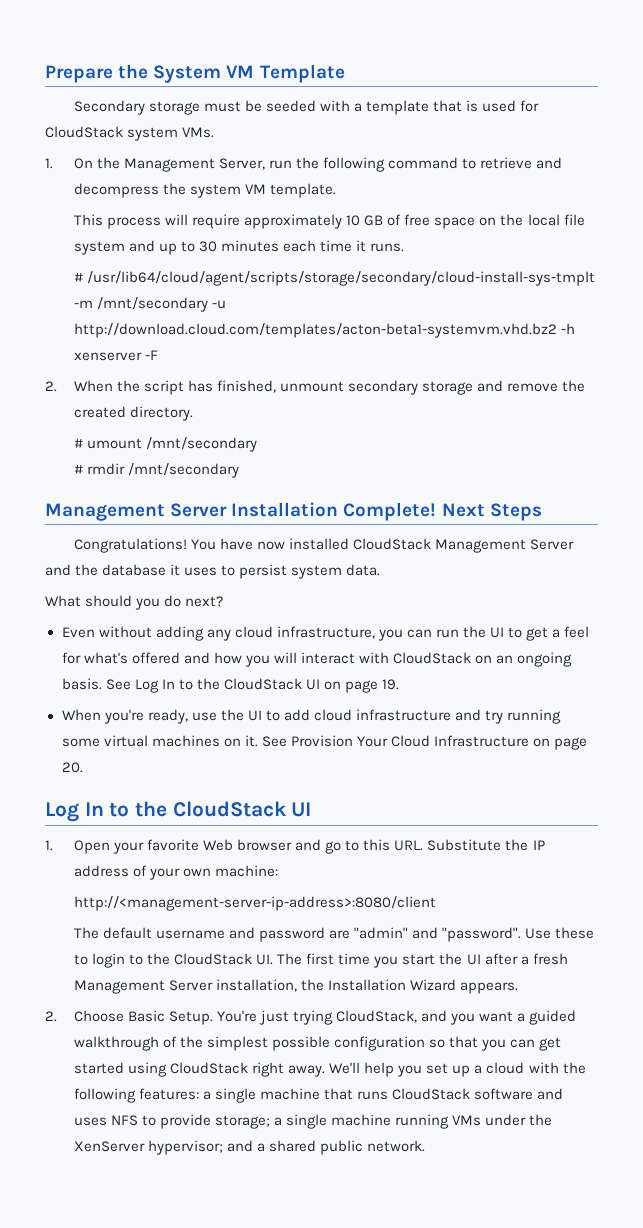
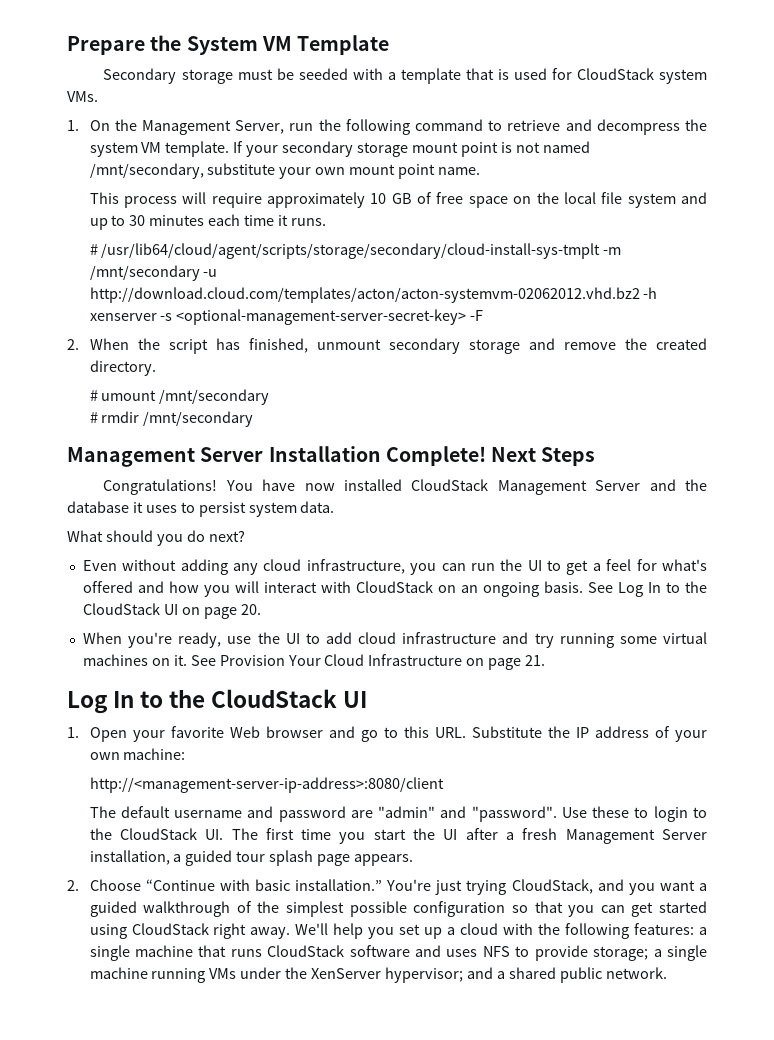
+ If your secondary storage mount point is not named /mnt/secondary, substitute your own mount point name.
- # /usr/lib64/cloud/agent/scripts/storage/secondary/cloud-install-sys-tmplt -m /mnt/secondary -u http://download.cloud.com/templates/acton-beta1-systemvm.vhd.bz2 -h xenserver -F
+ # /usr/lib64/cloud/agent/scripts/storage/secondary/cloud-install-sys-tmplt -m /mnt/secondary -u http://download.cloud.com/templates/acton/acton-systemvm-02062012.vhd.bz2 -h xenserver -s <optional-management-server-secret-key> -F
- See Log In to the CloudStack UI on page 19.
+ See Log In to the CloudStack UI on page 20.
- See Provision Your Cloud Infrastructure on page 20.
+ See Provision Your Cloud Infrastructure on page 21.
- Use these to login to the CloudStack UI. The first time you start the UI after a fresh Management Server installation, the Installation Wizard appears.
+ Use these to login to the CloudStack UI. The first time you start the UI after a fresh Management Server installation, a guided tour splash page appears.
- 2. Choose Basic Setup.
+ 2. Choose “Continue with basic installation.”

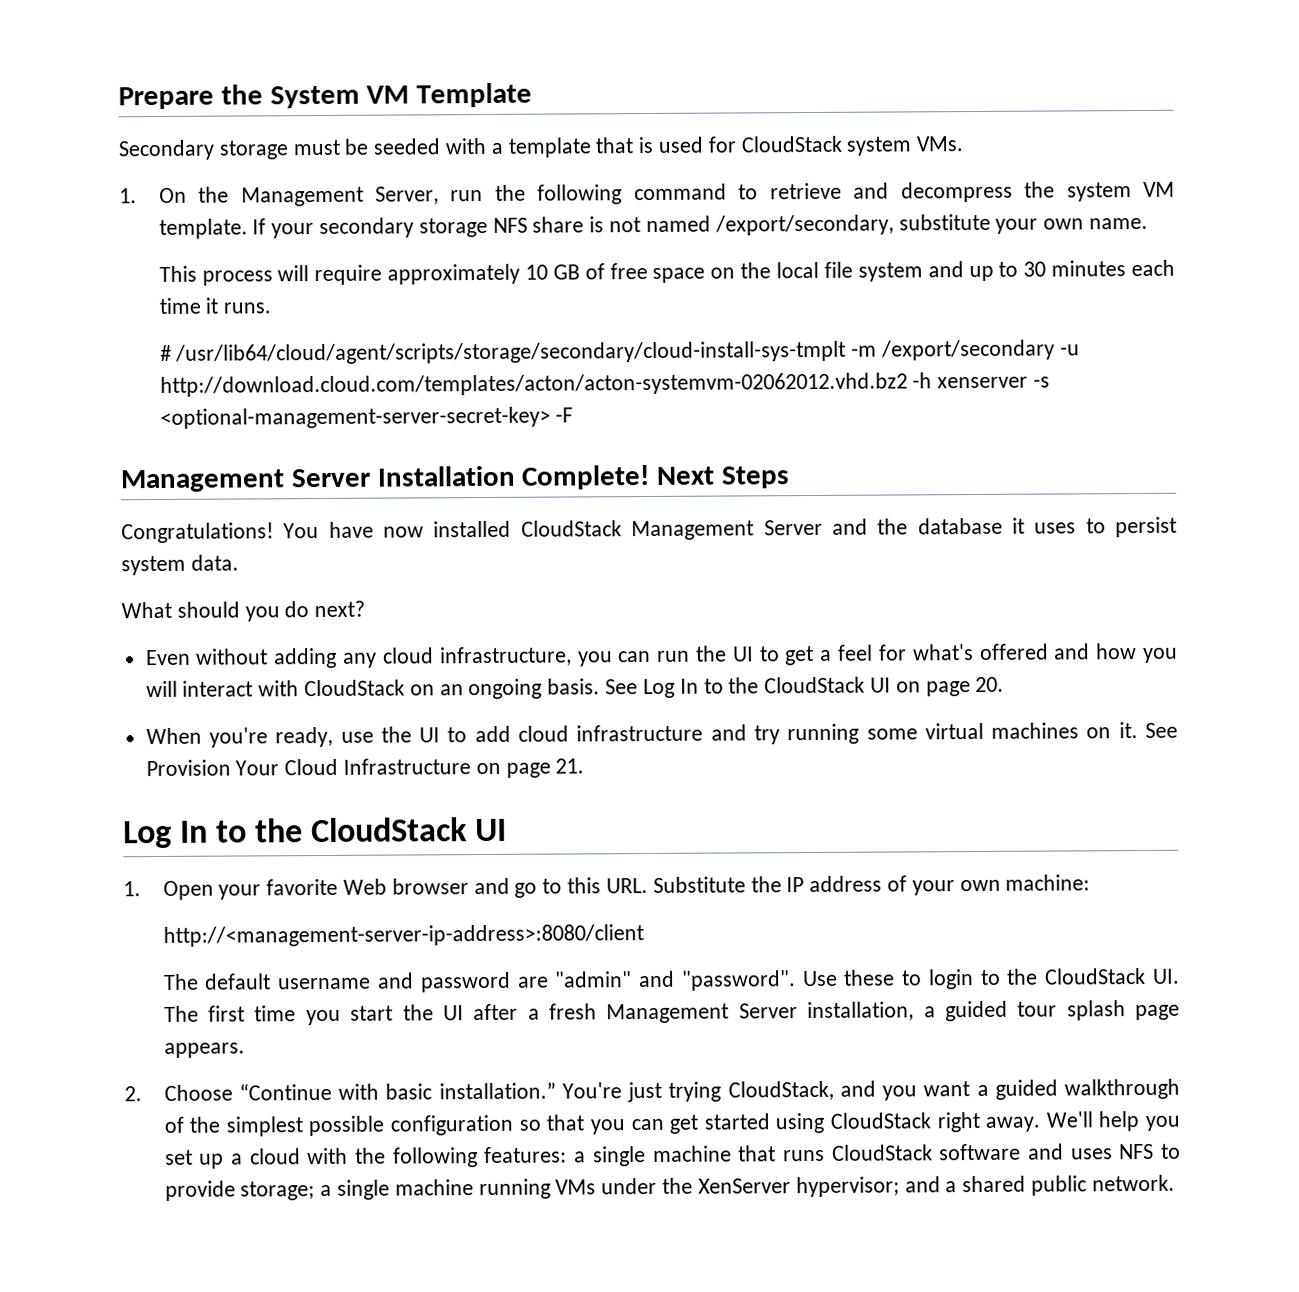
- If your secondary storage mount point is not named /mnt/secondary, substitute your own mount point name.
+ If your secondary storage NFS share is not named /export/secondary, substitute your own name.
- # /usr/lib64/cloud/agent/scripts/storage/secondary/cloud-install-sys-tmplt -m /mnt/secondary -u http://download.cloud.com/templates/acton/acton-systemvm-02062012.vhd.bz2 -h xenserver -s <optional-management-server-secret-key> -F
+ # /usr/lib64/cloud/agent/scripts/storage/secondary/cloud-install-sys-tmplt -m /export/secondary -u http://download.cloud.com/templates/acton/acton-systemvm-02062012.vhd.bz2 -h xenserver -s <optional-management-server-secret-key> -F
- 2. When the script has finished, unmount secondary storage and remove the created directory.
- # umount /mnt/secondary
- # rmdir /mnt/secondary

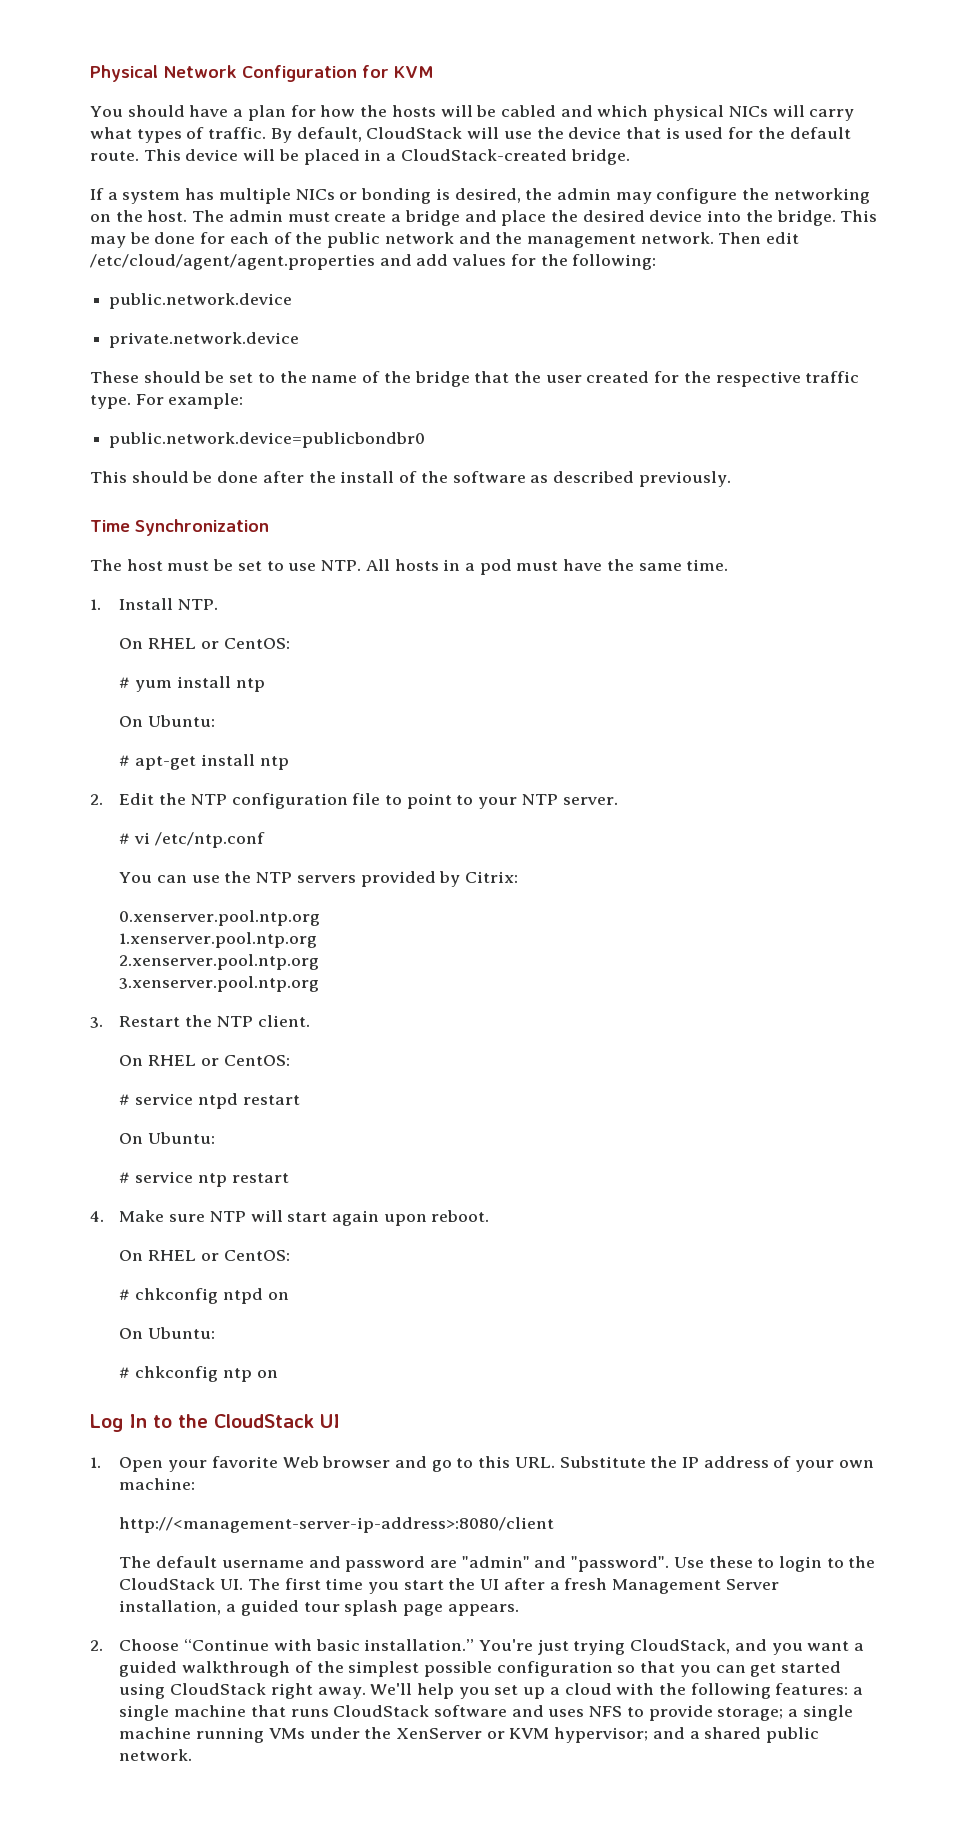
- Prepare the System VM Template
- Secondary storage must be seeded with a template that is used for CloudStack system VMs.
- 1. On the Management Server, run the following command to retrieve and decompress the system VM template. If your secondary storage NFS share is not named /export/secondary, substitute your own name.
- This process will require approximately 10 GB of free space on the local file system and up to 30 minutes each time it runs.
- # /usr/lib64/cloud/agent/scripts/storage/secondary/cloud-install-sys-tmplt -m /export/secondary -u http://download.cloud.com/templates/acton/acton-systemvm-02062012.vhd.bz2 -h xenserver -s <optional-management-server-secret-key> -F
- Management Server Installation Complete! Next Steps
- Congratulations! You have now installed CloudStack Management Server and the database it uses to persist system data.
- What should you do next?
- Even without adding any cloud infrastructure, you can run the UI to get a feel for what's offered and how you will interact with CloudStack on an ongoing basis. See Log In to the CloudStack UI on page 20.
- When you're ready, use the UI to add cloud infrastructure and try running some virtual machines on it. See Provision Your Cloud Infrastructure on page 21.
+ Physical Network Configuration for KVM
+ You should have a plan for how the hosts will be cabled and which physical NICs will carry what types of traffic. By default, CloudStack will use the device that is used for the default route. This device will be placed in a CloudStack-created bridge.
+ If a system has multiple NICs or bonding is desired, the admin may configure the networking on the host. The admin must create a bridge and place the desired device into the bridge. This may be done for each of the public network and the management network. Then edit /etc/cloud/agent/agent.properties and add values for the following:
+ public.network.device
+ private.network.device
+ These should be set to the name of the bridge that the user created for the respective traffic type. For example:
+ public.network.device=publicbondbr0
+ This should be done after the install of the software as described previously.
+ Time Synchronization
+ The host must be set to use NTP. All hosts in a pod must have the same time.
+ 1. Install NTP.
+ On RHEL or CentOS:
+ # yum install ntp
+ On Ubuntu:
+ # apt-get install ntp
+ 2. Edit the NTP configuration file to point to your NTP server.
+ # vi /etc/ntp.conf
+ You can use the NTP servers provided by Citrix:
+ 0.xenserver.pool.ntp.org
+ 1.xenserver.pool.ntp.org
+ 2.xenserver.pool.ntp.org
+ 3.xenserver.pool.ntp.org
+ 3. Restart the NTP client.
+ On RHEL or CentOS:
+ # service ntpd restart
+ On Ubuntu:
+ # service ntp restart
+ 4. Make sure NTP will start again upon reboot.
+ On RHEL or CentOS:
+ # chkconfig ntpd on
+ On Ubuntu:
+ # chkconfig ntp on
- We'll help you set up a cloud with the following features: a single machine that runs CloudStack software and uses NFS to provide storage; a single machine running VMs under the XenServer hypervisor; and a shared public network.
+ We'll help you set up a cloud with the following features: a single machine that runs CloudStack software and uses NFS to provide storage; a single machine running VMs under the XenServer or KVM hypervisor; and a shared public network.

